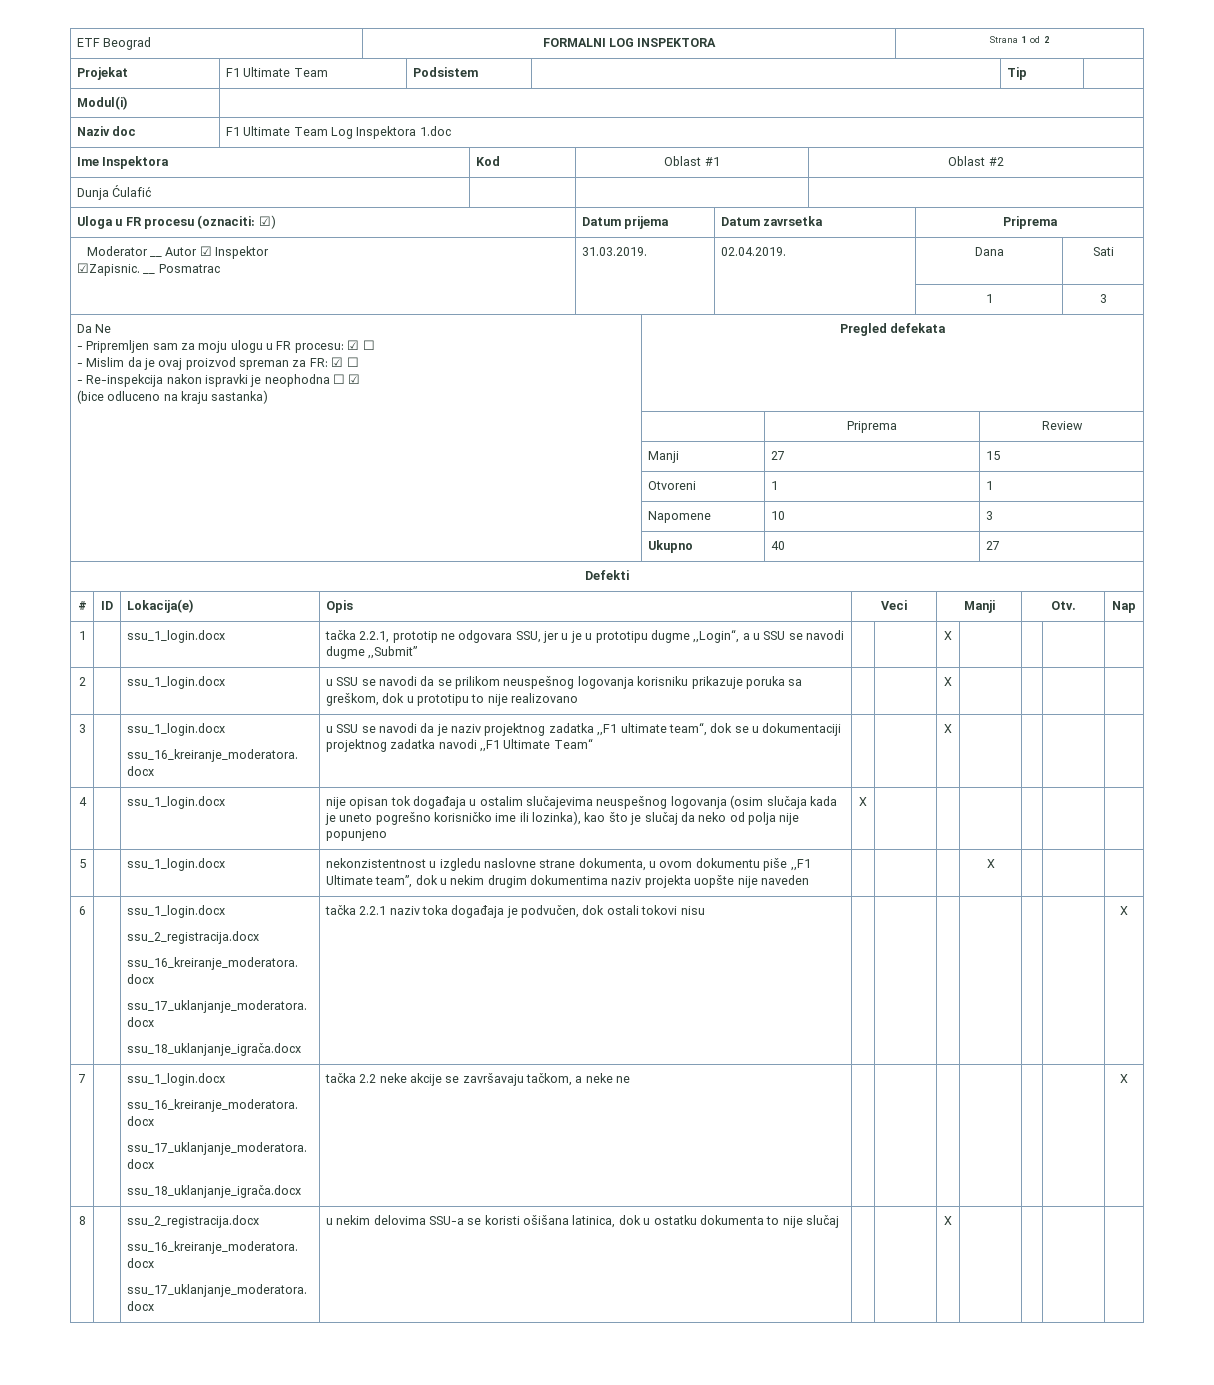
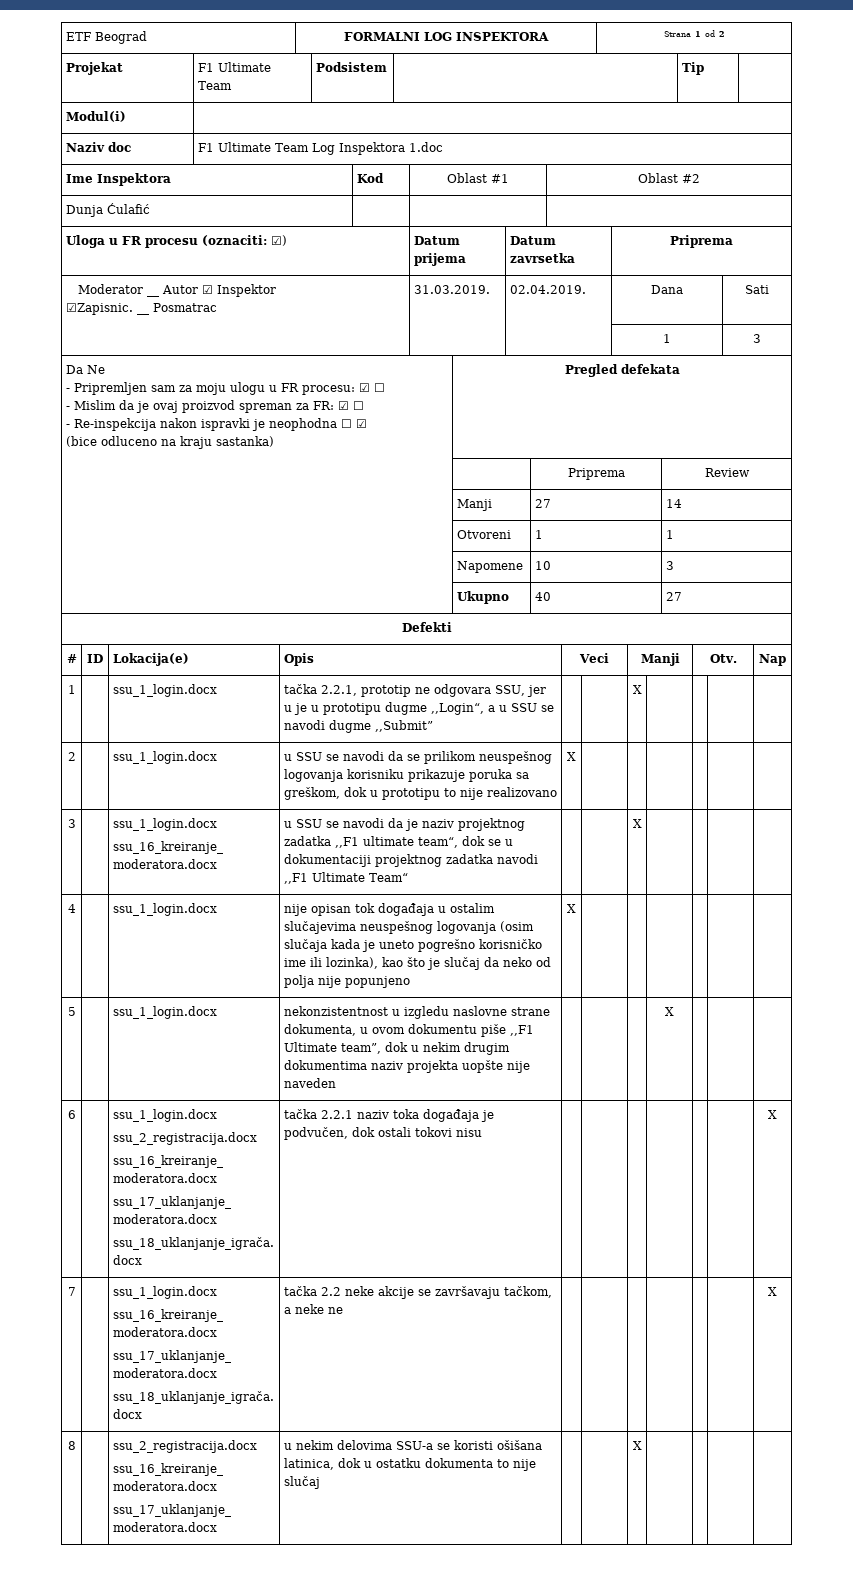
- | Manji | 27 | 15
+ | Manji | 27 | 14
- 2 | | ssu_1_login.docx | u SSU se navodi da se prilikom neuspešnog logovanja korisniku prikazuje poruka sa greškom, dok u prototipu to nije realizovano | | | X | | | |
+ 2 | | ssu_1_login.docx | u SSU se navodi da se prilikom neuspešnog logovanja korisniku prikazuje poruka sa greškom, dok u prototipu to nije realizovano | X | | | | | |

